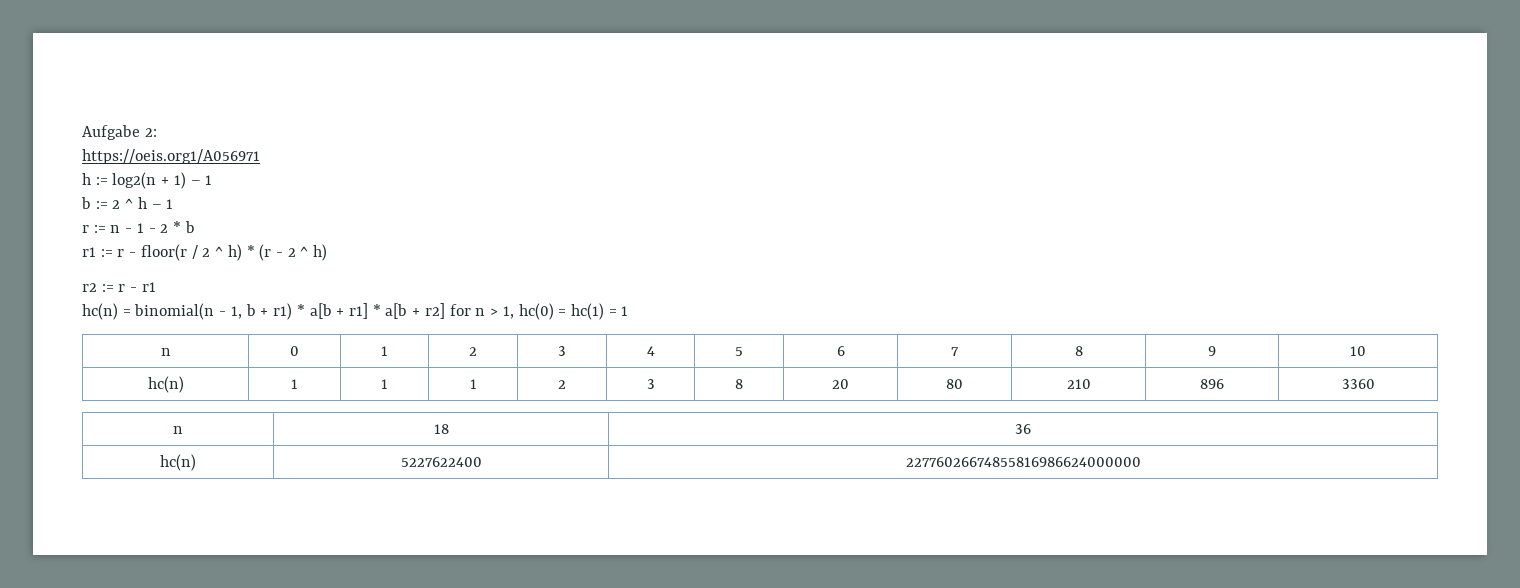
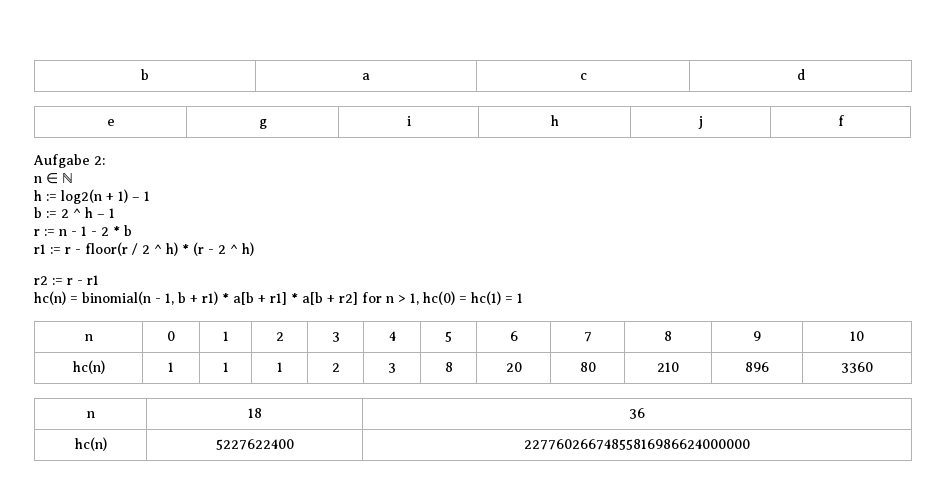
+ b | a | c | d
+ e | g | i | h | j | f
- https://oeis.org1/A056971
+ n ∈ ℕ

